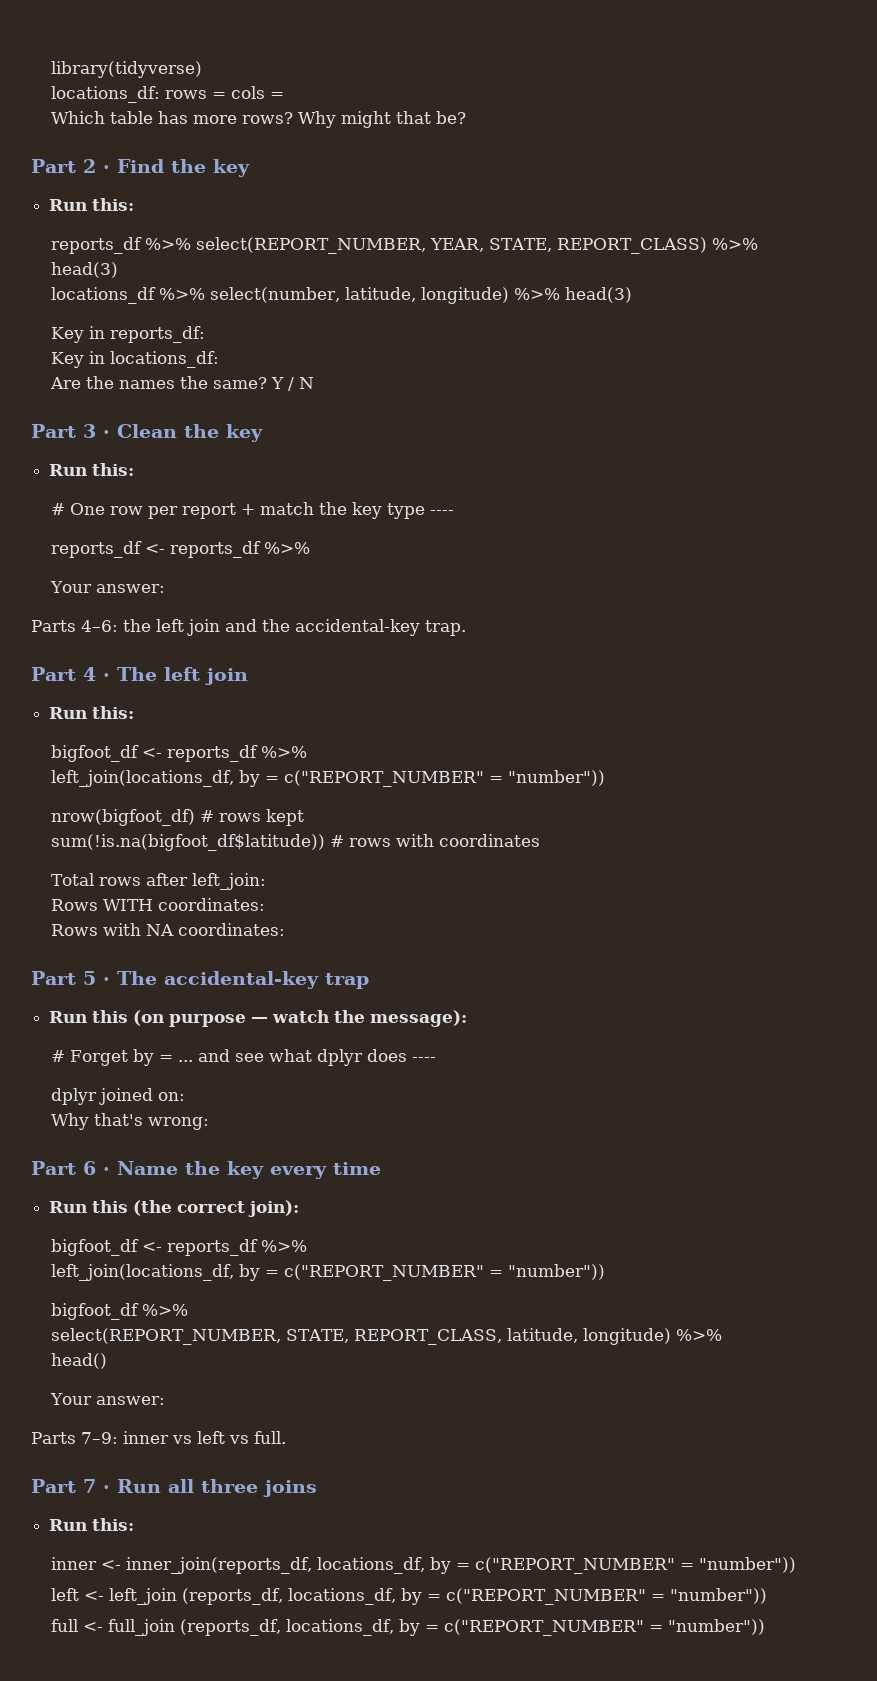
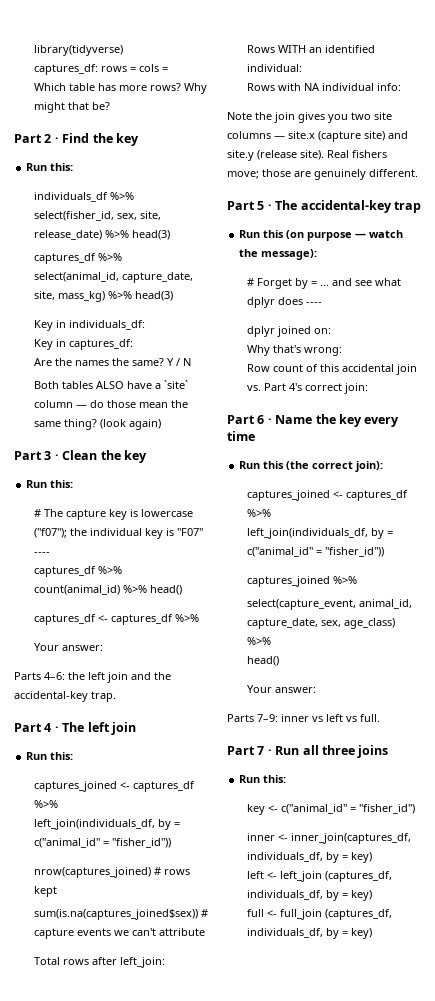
- locations_df: rows = cols =
+ captures_df: rows = cols =
- reports_df %>% select(REPORT_NUMBER, YEAR, STATE, REPORT_CLASS) %>% head(3)
- locations_df %>% select(number, latitude, longitude) %>% head(3)
+ individuals_df %>% select(fisher_id, sex, site, release_date) %>% head(3)
+ captures_df %>% select(animal_id, capture_date, site, mass_kg) %>% head(3)
- Key in reports_df:
- Key in locations_df:
+ Key in individuals_df:
+ Key in captures_df:
+ Both tables ALSO have a `site` column — do those mean the same thing? (look again)
- # One row per report + match the key type ----
- reports_df <- reports_df %>%
+ # The capture key is lowercase ("f07"); the individual key is "F07" ----
+ captures_df %>% count(animal_id) %>% head()
+ captures_df <- captures_df %>%
  Part 4 · The left join
  Run this:
- bigfoot_df <- reports_df %>%
- left_join(locations_df, by = c("REPORT_NUMBER" = "number"))
- nrow(bigfoot_df) # rows kept
+ captures_joined <- captures_df %>%
+ left_join(individuals_df, by = c("animal_id" = "fisher_id"))
+ nrow(captures_joined) # rows kept
- sum(!is.na(bigfoot_df$latitude)) # rows with coordinates
+ sum(is.na(captures_joined$sex)) # capture events we can't attribute
- Rows WITH coordinates:
+ Rows WITH an identified individual:
- Rows with NA coordinates:
+ Rows with NA individual info:
+ Note the join gives you two site columns — site.x (capture site) and site.y (release site). Real fishers move; those are genuinely different.
+ Row count of this accidental join vs. Part 4's correct join:
  Run this (the correct join):
- bigfoot_df <- reports_df %>%
- left_join(locations_df, by = c("REPORT_NUMBER" = "number"))
- bigfoot_df %>%
- select(REPORT_NUMBER, STATE, REPORT_CLASS, latitude, longitude) %>%
+ captures_joined <- captures_df %>%
+ left_join(individuals_df, by = c("animal_id" = "fisher_id"))
+ captures_joined %>%
+ select(capture_event, animal_id, capture_date, sex, age_class) %>%
- inner <- inner_join(reports_df, locations_df, by = c("REPORT_NUMBER" = "number"))
- left <- left_join (reports_df, locations_df, by = c("REPORT_NUMBER" = "number"))
- full <- full_join (reports_df, locations_df, by = c("REPORT_NUMBER" = "number"))
+ key <- c("animal_id" = "fisher_id")
+ inner <- inner_join(captures_df, individuals_df, by = key)
+ left <- left_join (captures_df, individuals_df, by = key)
+ full <- full_join (captures_df, individuals_df, by = key)

